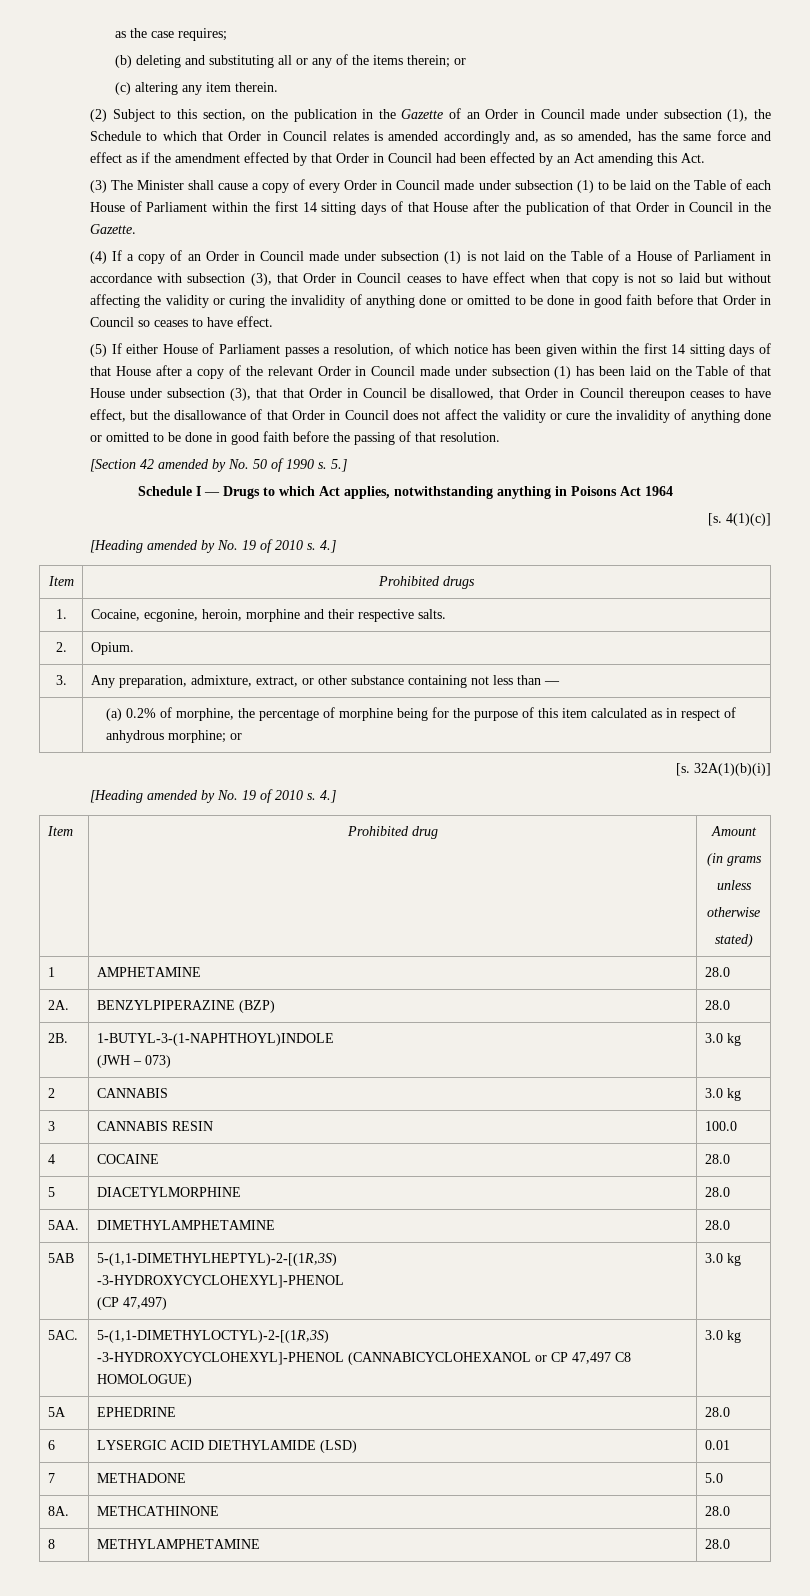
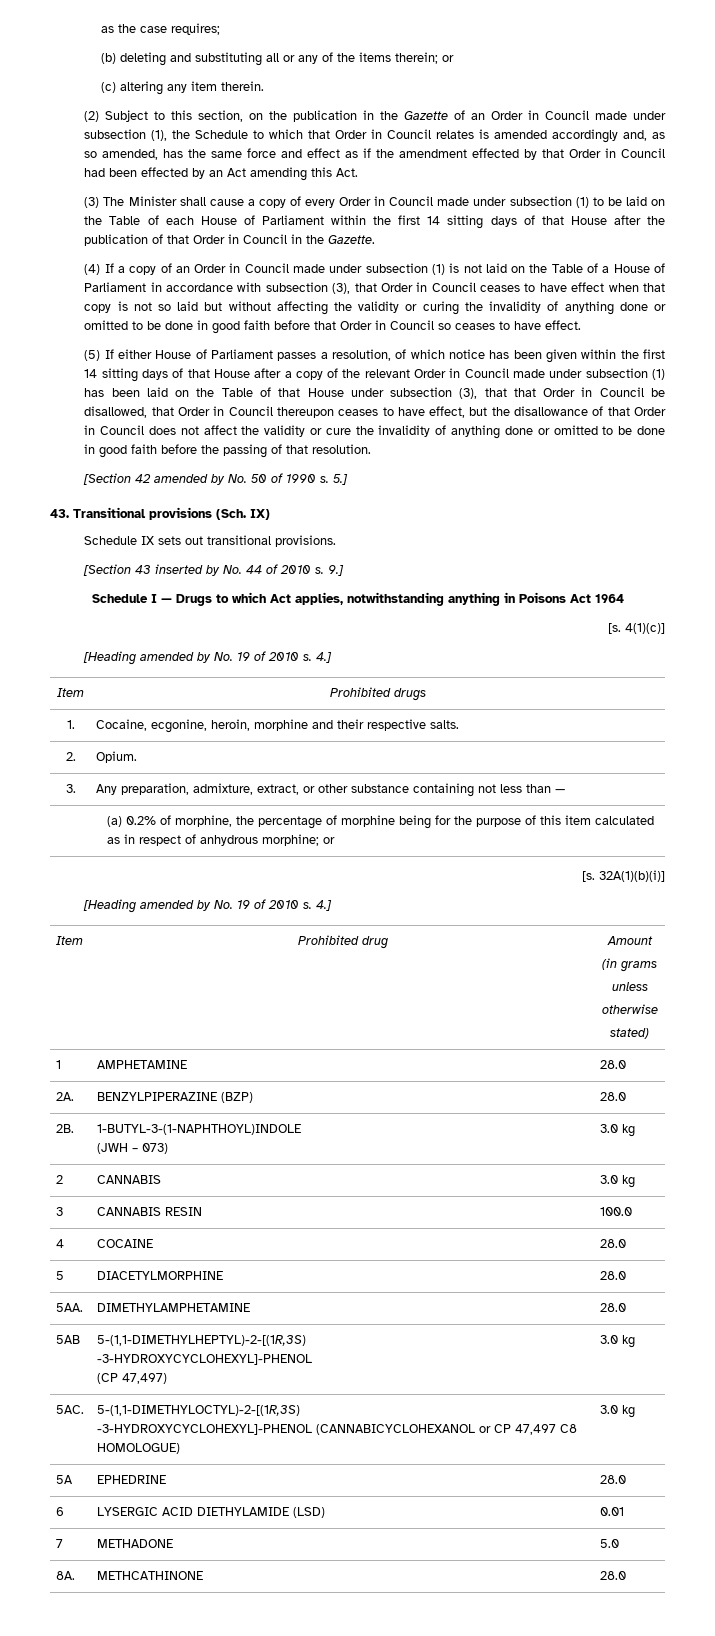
+ 43. Transitional provisions (Sch. IX)
+ Schedule IX sets out transitional provisions.
+ [Section 43 inserted by No. 44 of 2010 s. 9.]
- 8 | METHYLAMPHETAMINE | 28.0

